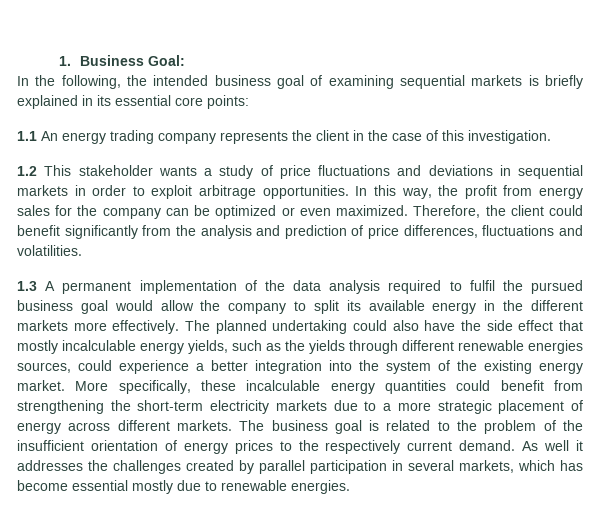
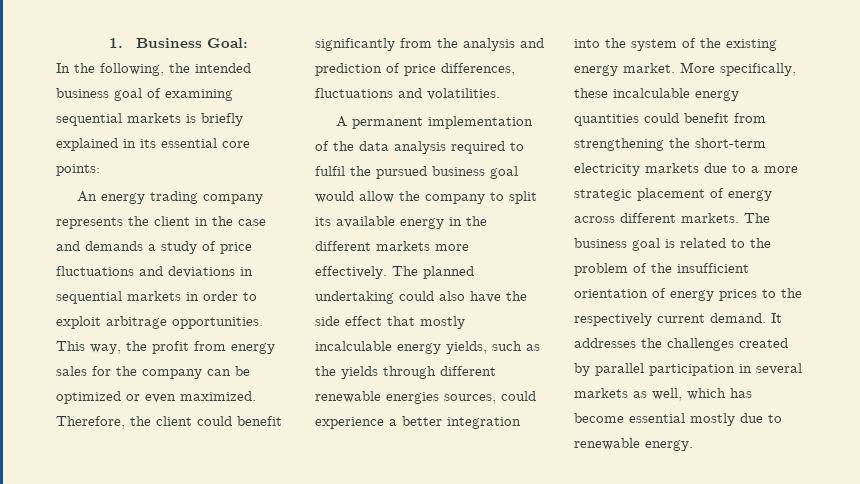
- 1.1 An energy trading company represents the client in the case of this investigation.
- 1.2 This stakeholder wants a study of price fluctuations and deviations in sequential markets in order to exploit arbitrage opportunities.
+ An energy trading company represents the client in the case and demands a study of price fluctuations and deviations in sequential markets in order to exploit arbitrage opportunities.
- In this way, the profit from energy sales for the company can be optimized or even maximized.
+ This way, the profit from energy sales for the company can be optimized or even maximized.
- 1.3 A permanent implementation of the data analysis required to fulfil the pursued business goal would allow the company to split its available energy in the different markets more effectively.
+ A permanent implementation of the data analysis required to fulfil the pursued business goal would allow the company to split its available energy in the different markets more effectively.
- As well it addresses the challenges created by parallel participation in several markets, which has become essential mostly due to renewable energies.
+ It addresses the challenges created by parallel participation in several markets as well, which has become essential mostly due to renewable energy.

